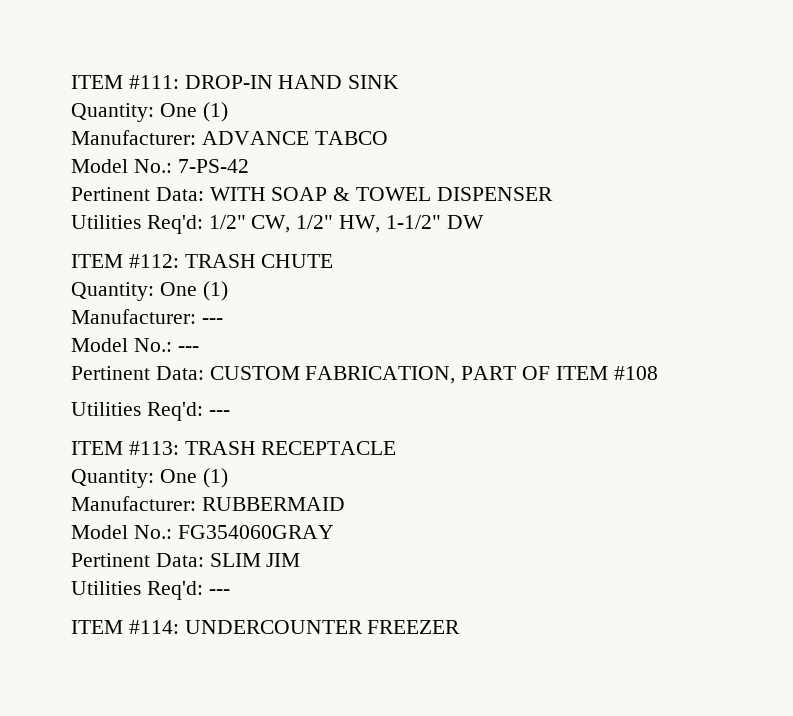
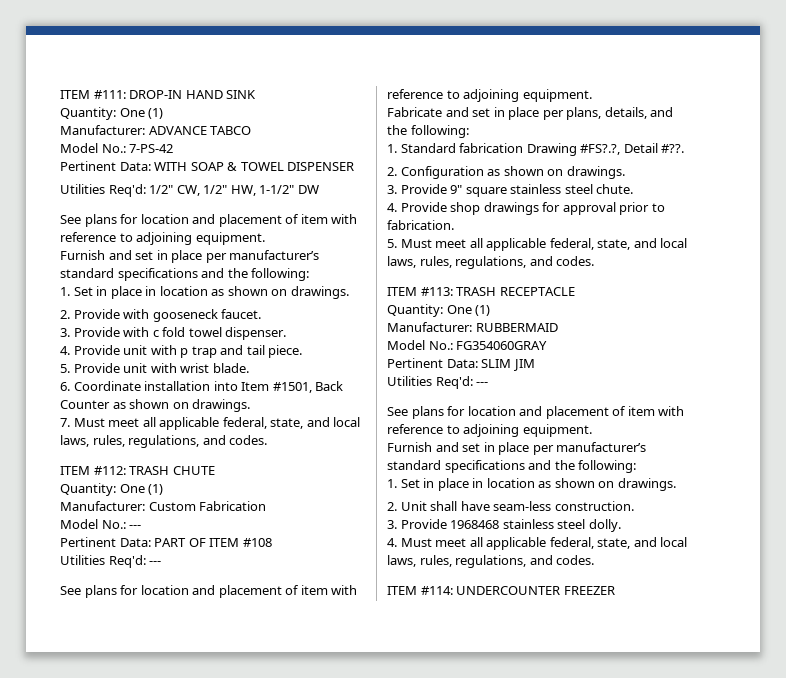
  Utilities Req'd: 1/2" CW, 1/2" HW, 1-1/2" DW
+ See plans for location and placement of item with reference to adjoining equipment.
+ Furnish and set in place per manufacturer’s standard specifications and the following:
+ 1. Set in place in location as shown on drawings.
+ 2. Provide with gooseneck faucet.
+ 3. Provide with c fold towel dispenser.
+ 4. Provide unit with p trap and tail piece.
+ 5. Provide unit with wrist blade.
+ 6. Coordinate installation into Item #1501, Back Counter as shown on drawings.
+ 7. Must meet all applicable federal, state, and local laws, rules, regulations, and codes.
- Manufacturer: ---
+ Manufacturer: Custom Fabrication
- Pertinent Data: CUSTOM FABRICATION, PART OF ITEM #108
+ Pertinent Data: PART OF ITEM #108
  Utilities Req'd: ---
+ See plans for location and placement of item with reference to adjoining equipment.
+ Fabricate and set in place per plans, details, and the following:
+ 1. Standard fabrication Drawing #FS?.?, Detail #??.
+ 2. Configuration as shown on drawings.
+ 3. Provide 9" square stainless steel chute.
+ 4. Provide shop drawings for approval prior to fabrication.
+ 5. Must meet all applicable federal, state, and local laws, rules, regulations, and codes.
  Pertinent Data: SLIM JIM
  Utilities Req'd: ---
+ See plans for location and placement of item with reference to adjoining equipment.
+ Furnish and set in place per manufacturer’s standard specifications and the following:
+ 1. Set in place in location as shown on drawings.
+ 2. Unit shall have seam-less construction.
+ 3. Provide 1968468 stainless steel dolly.
+ 4. Must meet all applicable federal, state, and local laws, rules, regulations, and codes.

